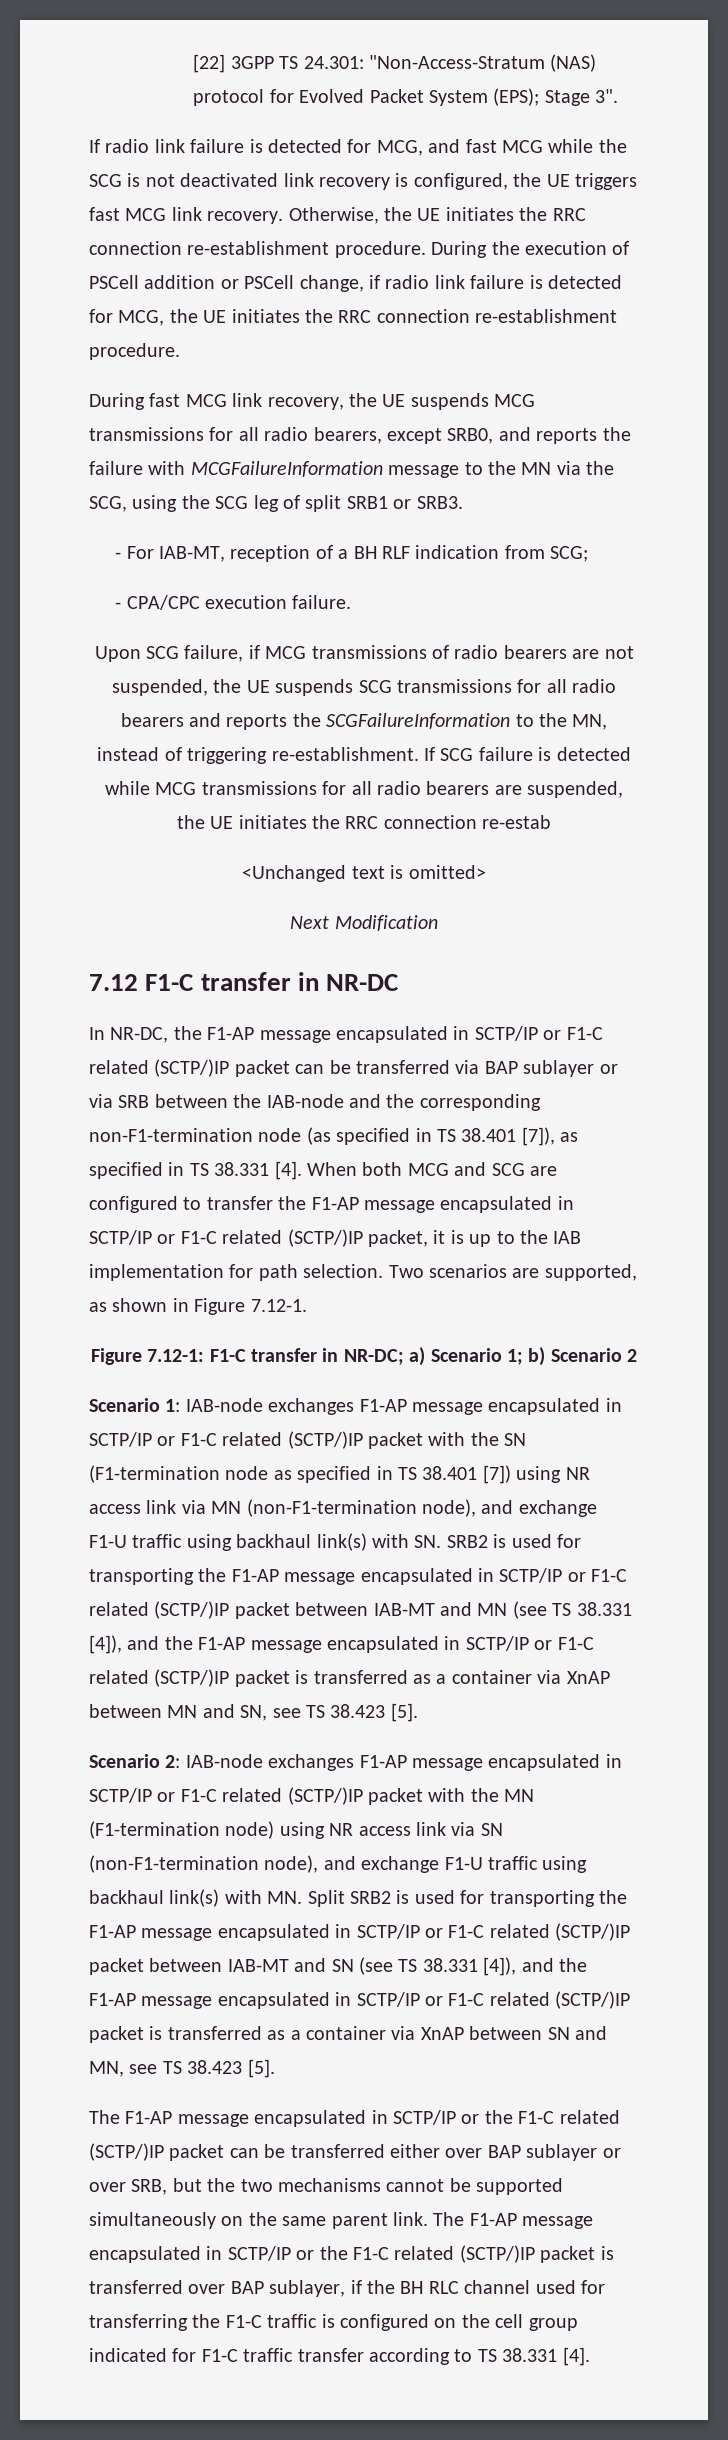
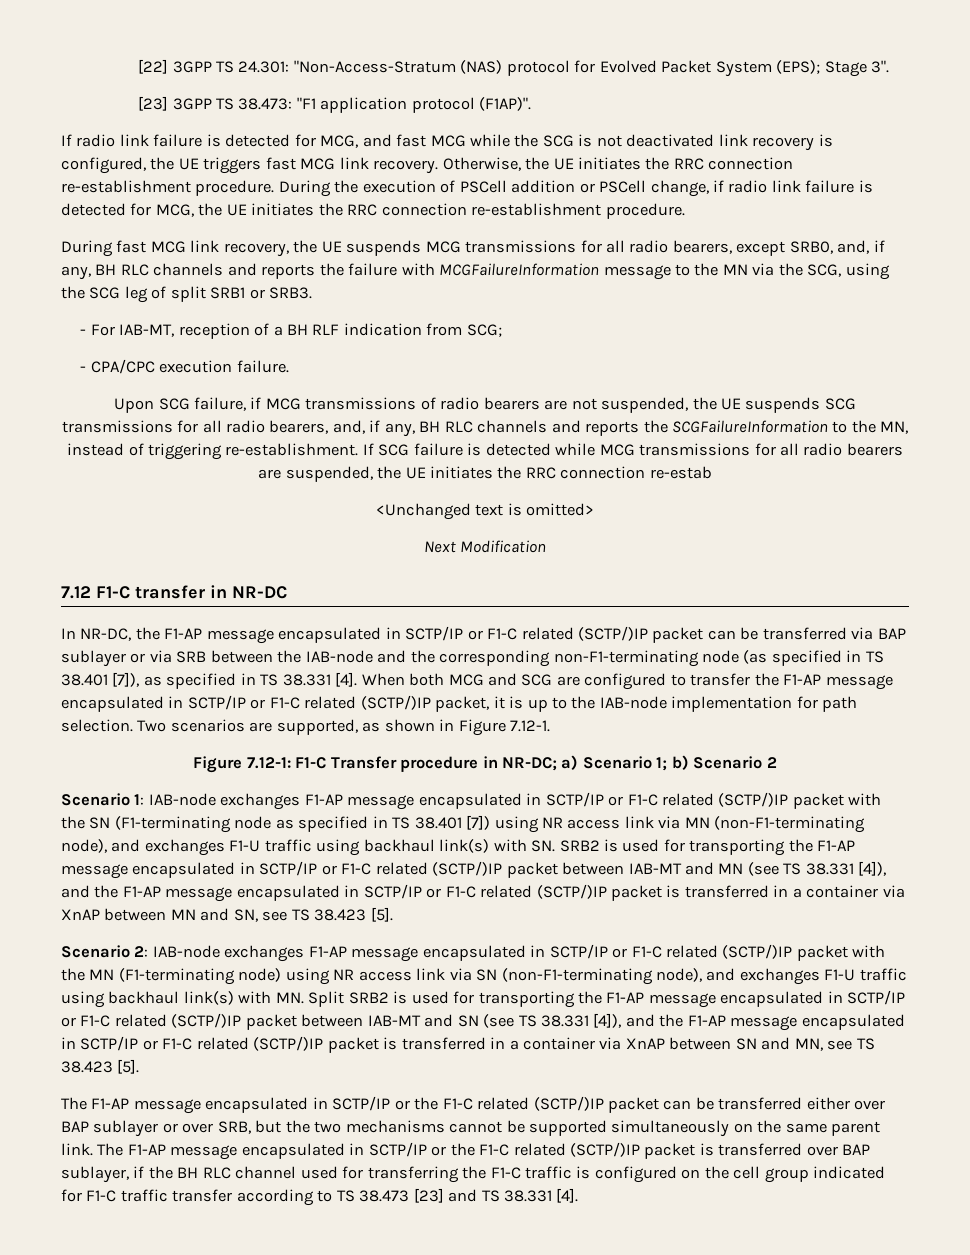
+ [23] 3GPP TS 38.473: "F1 application protocol (F1AP)".
- During fast MCG link recovery, the UE suspends MCG transmissions for all radio bearers, except SRB0, and reports the failure with MCGFailureInformation message to the MN via the SCG, using the SCG leg of split SRB1 or SRB3.
+ During fast MCG link recovery, the UE suspends MCG transmissions for all radio bearers, except SRB0, and, if any, BH RLC channels and reports the failure with MCGFailureInformation message to the MN via the SCG, using the SCG leg of split SRB1 or SRB3.
- Upon SCG failure, if MCG transmissions of radio bearers are not suspended, the UE suspends SCG transmissions for all radio bearers and reports the SCGFailureInformation to the MN, instead of triggering re-establishment.
+ Upon SCG failure, if MCG transmissions of radio bearers are not suspended, the UE suspends SCG transmissions for all radio bearers, and, if any, BH RLC channels and reports the SCGFailureInformation to the MN, instead of triggering re-establishment.
- In NR-DC, the F1-AP message encapsulated in SCTP/IP or F1-C related (SCTP/)IP packet can be transferred via BAP sublayer or via SRB between the IAB-node and the corresponding non-F1-termination node (as specified in TS 38.401 [7]), as specified in TS 38.331 [4].
+ In NR-DC, the F1-AP message encapsulated in SCTP/IP or F1-C related (SCTP/)IP packet can be transferred via BAP sublayer or via SRB between the IAB-node and the corresponding non-F1-terminating node (as specified in TS 38.401 [7]), as specified in TS 38.331 [4].
- When both MCG and SCG are configured to transfer the F1-AP message encapsulated in SCTP/IP or F1-C related (SCTP/)IP packet, it is up to the IAB implementation for path selection.
+ When both MCG and SCG are configured to transfer the F1-AP message encapsulated in SCTP/IP or F1-C related (SCTP/)IP packet, it is up to the IAB-node implementation for path selection.
- Figure 7.12-1: F1-C transfer in NR-DC; a) Scenario 1; b) Scenario 2
+ Figure 7.12-1: F1-C Transfer procedure in NR-DC; a) Scenario 1; b) Scenario 2
- IAB-node exchanges F1-AP message encapsulated in SCTP/IP or F1-C related (SCTP/)IP packet with the SN (F1-termination node as specified in TS 38.401 [7]) using NR access link via MN (non-F1-termination node), and exchange F1-U traffic using backhaul link(s) with SN. SRB2 is used for transporting the F1-AP message encapsulated in SCTP/IP or F1-C related (SCTP/)IP packet between IAB-MT and MN (see TS 38.331 [4]), and the F1-AP message encapsulated in SCTP/IP or F1-C related (SCTP/)IP packet is transferred as a container via XnAP between MN and SN, see TS 38.423 [5].
+ IAB-node exchanges F1-AP message encapsulated in SCTP/IP or F1-C related (SCTP/)IP packet with the SN (F1-terminating node as specified in TS 38.401 [7]) using NR access link via MN (non-F1-terminating node), and exchanges F1-U traffic using backhaul link(s) with SN. SRB2 is used for transporting the F1-AP message encapsulated in SCTP/IP or F1-C related (SCTP/)IP packet between IAB-MT and MN (see TS 38.331 [4]), and the F1-AP message encapsulated in SCTP/IP or F1-C related (SCTP/)IP packet is transferred in a container via XnAP between MN and SN, see TS 38.423 [5].
- IAB-node exchanges F1-AP message encapsulated in SCTP/IP or F1-C related (SCTP/)IP packet with the MN (F1-termination node) using NR access link via SN (non-F1-termination node), and exchange F1-U traffic using backhaul link(s) with MN. Split SRB2 is used for transporting the F1-AP message encapsulated in SCTP/IP or F1-C related (SCTP/)IP packet between IAB-MT and SN (see TS 38.331 [4]), and the F1-AP message encapsulated in SCTP/IP or F1-C related (SCTP/)IP packet is transferred as a container via XnAP between SN and MN, see TS 38.423 [5].
+ IAB-node exchanges F1-AP message encapsulated in SCTP/IP or F1-C related (SCTP/)IP packet with the MN (F1-terminating node) using NR access link via SN (non-F1-terminating node), and exchanges F1-U traffic using backhaul link(s) with MN. Split SRB2 is used for transporting the F1-AP message encapsulated in SCTP/IP or F1-C related (SCTP/)IP packet between IAB-MT and SN (see TS 38.331 [4]), and the F1-AP message encapsulated in SCTP/IP or F1-C related (SCTP/)IP packet is transferred in a container via XnAP between SN and MN, see TS 38.423 [5].
- The F1-AP message encapsulated in SCTP/IP or the F1-C related (SCTP/)IP packet is transferred over BAP sublayer, if the BH RLC channel used for transferring the F1-C traffic is configured on the cell group indicated for F1-C traffic transfer according to TS 38.331 [4].
+ The F1-AP message encapsulated in SCTP/IP or the F1-C related (SCTP/)IP packet is transferred over BAP sublayer, if the BH RLC channel used for transferring the F1-C traffic is configured on the cell group indicated for F1-C traffic transfer according to TS 38.473 [23] and TS 38.331 [4].

